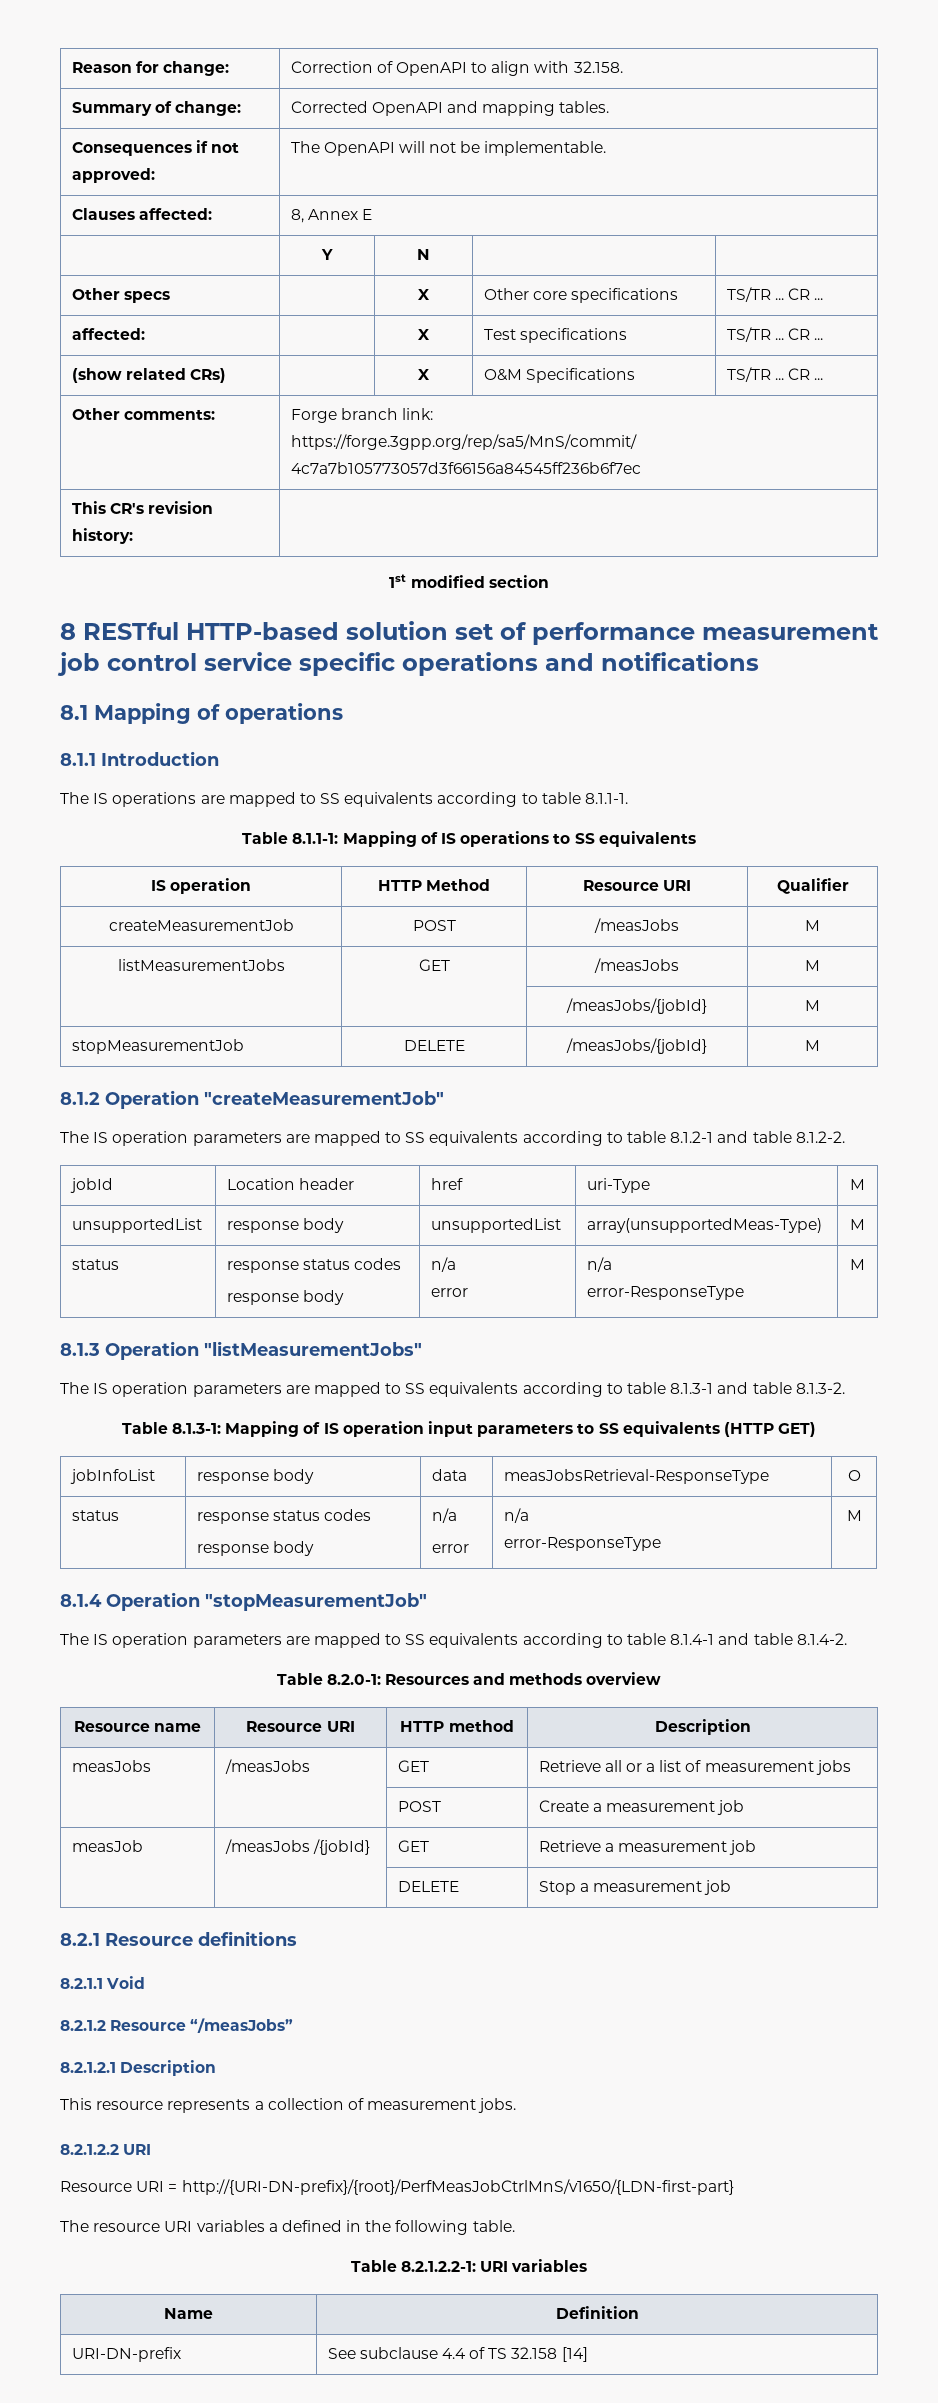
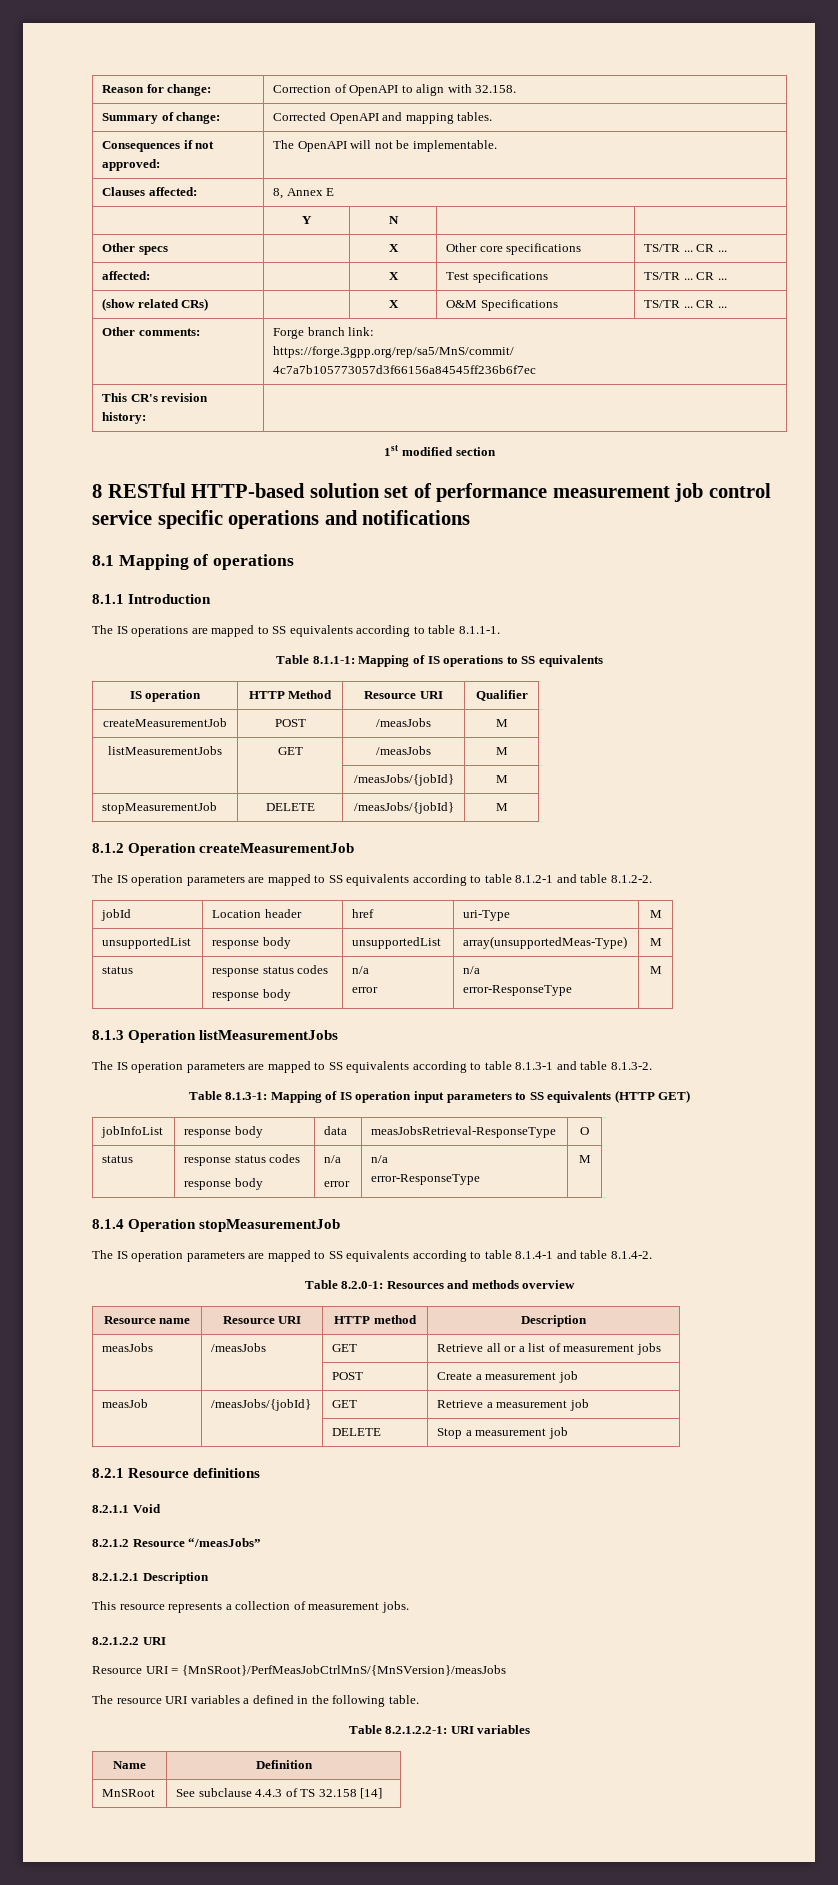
- 8.1.2 Operation "createMeasurementJob"
+ 8.1.2 Operation createMeasurementJob
- 8.1.3 Operation "listMeasurementJobs"
+ 8.1.3 Operation listMeasurementJobs
- 8.1.4 Operation "stopMeasurementJob"
+ 8.1.4 Operation stopMeasurementJob
- measJob | /measJobs /{jobId} | GET | Retrieve a measurement job
+ measJob | /measJobs/{jobId} | GET | Retrieve a measurement job
- Resource URI = http://{URI-DN-prefix}/{root}/PerfMeasJobCtrlMnS/v1650/{LDN-first-part}
+ Resource URI = {MnSRoot}/PerfMeasJobCtrlMnS/{MnSVersion}/measJobs
- URI-DN-prefix | See subclause 4.4 of TS 32.158 [14]
+ MnSRoot | See subclause 4.4.3 of TS 32.158 [14]

